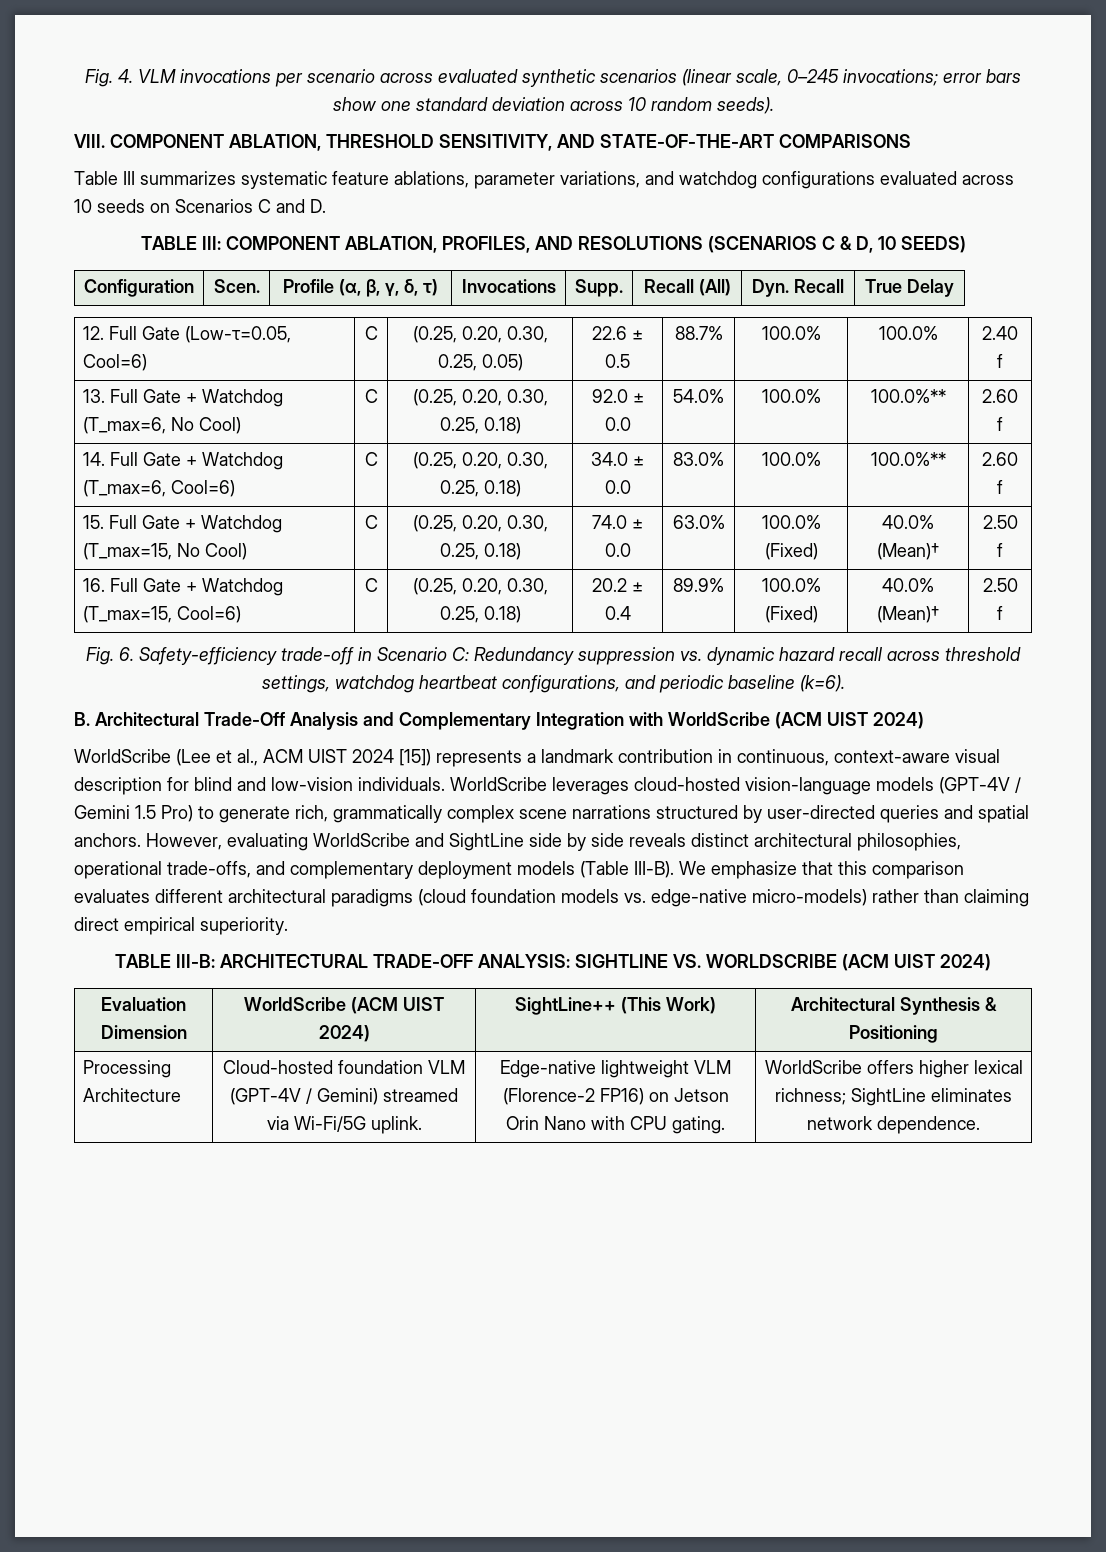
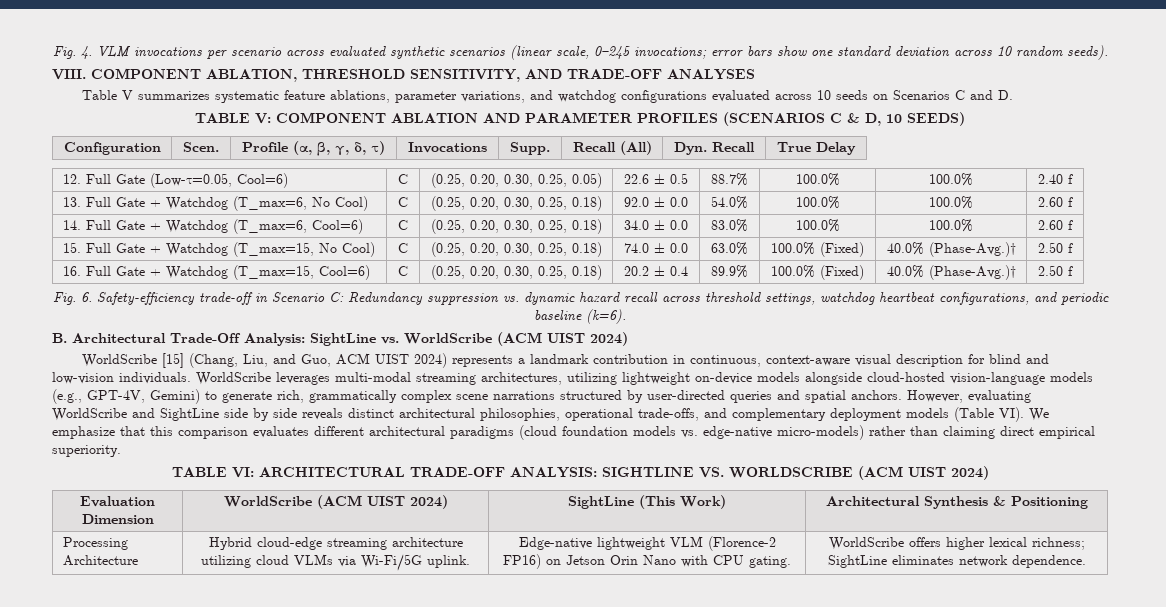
- COMPONENT ABLATION, THRESHOLD SENSITIVITY, AND STATE-OF-THE-ART COMPARISONS
+ COMPONENT ABLATION, THRESHOLD SENSITIVITY, AND TRADE-OFF ANALYSES
- Table III summarizes systematic feature ablations, parameter variations, and watchdog configurations evaluated across 10 seeds on Scenarios C and D.
+ Table V summarizes systematic feature ablations, parameter variations, and watchdog configurations evaluated across 10 seeds on Scenarios C and D.
- TABLE III: COMPONENT ABLATION, PROFILES, AND RESOLUTIONS (SCENARIOS C & D, 10 SEEDS)
+ TABLE V: COMPONENT ABLATION AND PARAMETER PROFILES (SCENARIOS C & D, 10 SEEDS)
- 13. Full Gate + Watchdog (T_max=6, No Cool) | C | (0.25, 0.20, 0.30, 0.25, 0.18) | 92.0 ± 0.0 | 54.0% | 100.0% | 100.0%** | 2.60 f
+ 13. Full Gate + Watchdog (T_max=6, No Cool) | C | (0.25, 0.20, 0.30, 0.25, 0.18) | 92.0 ± 0.0 | 54.0% | 100.0% | 100.0% | 2.60 f
- 14. Full Gate + Watchdog (T_max=6, Cool=6) | C | (0.25, 0.20, 0.30, 0.25, 0.18) | 34.0 ± 0.0 | 83.0% | 100.0% | 100.0%** | 2.60 f
+ 14. Full Gate + Watchdog (T_max=6, Cool=6) | C | (0.25, 0.20, 0.30, 0.25, 0.18) | 34.0 ± 0.0 | 83.0% | 100.0% | 100.0% | 2.60 f
- 15. Full Gate + Watchdog (T_max=15, No Cool) | C | (0.25, 0.20, 0.30, 0.25, 0.18) | 74.0 ± 0.0 | 63.0% | 100.0% (Fixed) | 40.0% (Mean)† | 2.50 f
+ 15. Full Gate + Watchdog (T_max=15, No Cool) | C | (0.25, 0.20, 0.30, 0.25, 0.18) | 74.0 ± 0.0 | 63.0% | 100.0% (Fixed) | 40.0% (Phase-Avg.)† | 2.50 f
- 16. Full Gate + Watchdog (T_max=15, Cool=6) | C | (0.25, 0.20, 0.30, 0.25, 0.18) | 20.2 ± 0.4 | 89.9% | 100.0% (Fixed) | 40.0% (Mean)† | 2.50 f
+ 16. Full Gate + Watchdog (T_max=15, Cool=6) | C | (0.25, 0.20, 0.30, 0.25, 0.18) | 20.2 ± 0.4 | 89.9% | 100.0% (Fixed) | 40.0% (Phase-Avg.)† | 2.50 f
- B. Architectural Trade-Off Analysis and Complementary Integration with WorldScribe (ACM UIST 2024)
+ B. Architectural Trade-Off Analysis: SightLine vs. WorldScribe (ACM UIST 2024)
- WorldScribe (Lee et al., ACM UIST 2024 [15]) represents a landmark contribution in continuous, context-aware visual description for blind and low-vision individuals.
+ WorldScribe [15] (Chang, Liu, and Guo, ACM UIST 2024) represents a landmark contribution in continuous, context-aware visual description for blind and low-vision individuals.
- WorldScribe leverages cloud-hosted vision-language models (GPT-4V / Gemini 1.5 Pro) to generate rich, grammatically complex scene narrations structured by user-directed queries and spatial anchors.
+ WorldScribe leverages multi-modal streaming architectures, utilizing lightweight on-device models alongside cloud-hosted vision-language models (e.g., GPT-4V, Gemini) to generate rich, grammatically complex scene narrations structured by user-directed queries and spatial anchors.
- However, evaluating WorldScribe and SightLine side by side reveals distinct architectural philosophies, operational trade-offs, and complementary deployment models (Table III-B). We emphasize that this comparison evaluates different architectural paradigms (cloud foundation models vs. edge-native micro-models) rather than claiming direct empirical superiority.
+ However, evaluating WorldScribe and SightLine side by side reveals distinct architectural philosophies, operational trade-offs, and complementary deployment models (Table VI). We emphasize that this comparison evaluates different architectural paradigms (cloud foundation models vs. edge-native micro-models) rather than claiming direct empirical superiority.
- TABLE III-B: ARCHITECTURAL TRADE-OFF ANALYSIS: SIGHTLINE VS. WORLDSCRIBE (ACM UIST 2024)
+ TABLE VI: ARCHITECTURAL TRADE-OFF ANALYSIS: SIGHTLINE VS. WORLDSCRIBE (ACM UIST 2024)
- Evaluation Dimension | WorldScribe (ACM UIST 2024) | SightLine++ (This Work) | Architectural Synthesis & Positioning
+ Evaluation Dimension | WorldScribe (ACM UIST 2024) | SightLine (This Work) | Architectural Synthesis & Positioning
- Processing Architecture | Cloud-hosted foundation VLM (GPT-4V / Gemini) streamed via Wi-Fi/5G uplink. | Edge-native lightweight VLM (Florence-2 FP16) on Jetson Orin Nano with CPU gating. | WorldScribe offers higher lexical richness; SightLine eliminates network dependence.
+ Processing Architecture | Hybrid cloud-edge streaming architecture utilizing cloud VLMs via Wi-Fi/5G uplink. | Edge-native lightweight VLM (Florence-2 FP16) on Jetson Orin Nano with CPU gating. | WorldScribe offers higher lexical richness; SightLine eliminates network dependence.

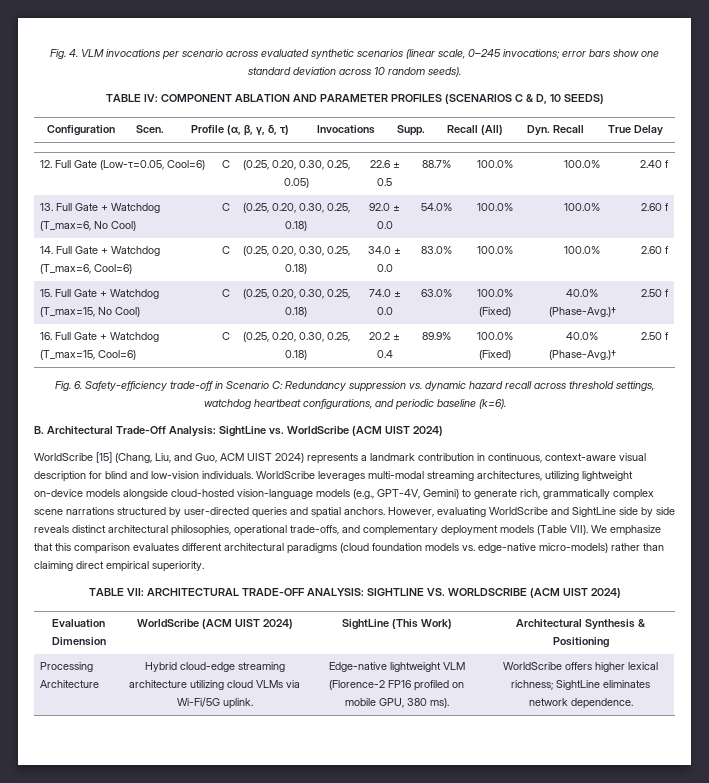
- VIII. COMPONENT ABLATION, THRESHOLD SENSITIVITY, AND TRADE-OFF ANALYSES
- Table V summarizes systematic feature ablations, parameter variations, and watchdog configurations evaluated across 10 seeds on Scenarios C and D.
- TABLE V: COMPONENT ABLATION AND PARAMETER PROFILES (SCENARIOS C & D, 10 SEEDS)
+ TABLE IV: COMPONENT ABLATION AND PARAMETER PROFILES (SCENARIOS C & D, 10 SEEDS)
- However, evaluating WorldScribe and SightLine side by side reveals distinct architectural philosophies, operational trade-offs, and complementary deployment models (Table VI). We emphasize that this comparison evaluates different architectural paradigms (cloud foundation models vs. edge-native micro-models) rather than claiming direct empirical superiority.
+ However, evaluating WorldScribe and SightLine side by side reveals distinct architectural philosophies, operational trade-offs, and complementary deployment models (Table VII). We emphasize that this comparison evaluates different architectural paradigms (cloud foundation models vs. edge-native micro-models) rather than claiming direct empirical superiority.
- TABLE VI: ARCHITECTURAL TRADE-OFF ANALYSIS: SIGHTLINE VS. WORLDSCRIBE (ACM UIST 2024)
+ TABLE VII: ARCHITECTURAL TRADE-OFF ANALYSIS: SIGHTLINE VS. WORLDSCRIBE (ACM UIST 2024)
- Processing Architecture | Hybrid cloud-edge streaming architecture utilizing cloud VLMs via Wi-Fi/5G uplink. | Edge-native lightweight VLM (Florence-2 FP16) on Jetson Orin Nano with CPU gating. | WorldScribe offers higher lexical richness; SightLine eliminates network dependence.
+ Processing Architecture | Hybrid cloud-edge streaming architecture utilizing cloud VLMs via Wi-Fi/5G uplink. | Edge-native lightweight VLM (Florence-2 FP16 profiled on mobile GPU, 380 ms). | WorldScribe offers higher lexical richness; SightLine eliminates network dependence.

